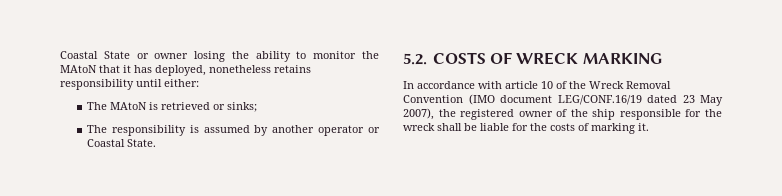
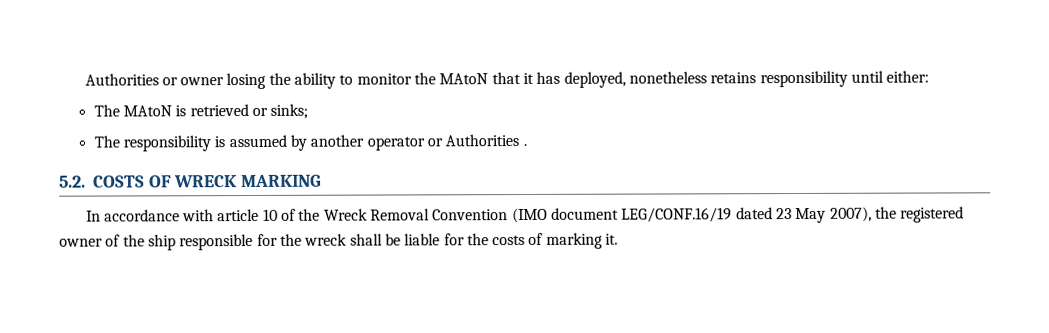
- Coastal State or owner losing the ability to monitor the MAtoN that it has deployed, nonetheless retains responsibility until either:
+ Authorities or owner losing the ability to monitor the MAtoN that it has deployed, nonetheless retains responsibility until either:
- The responsibility is assumed by another operator or Coastal State.
+ The responsibility is assumed by another operator or Authorities .

